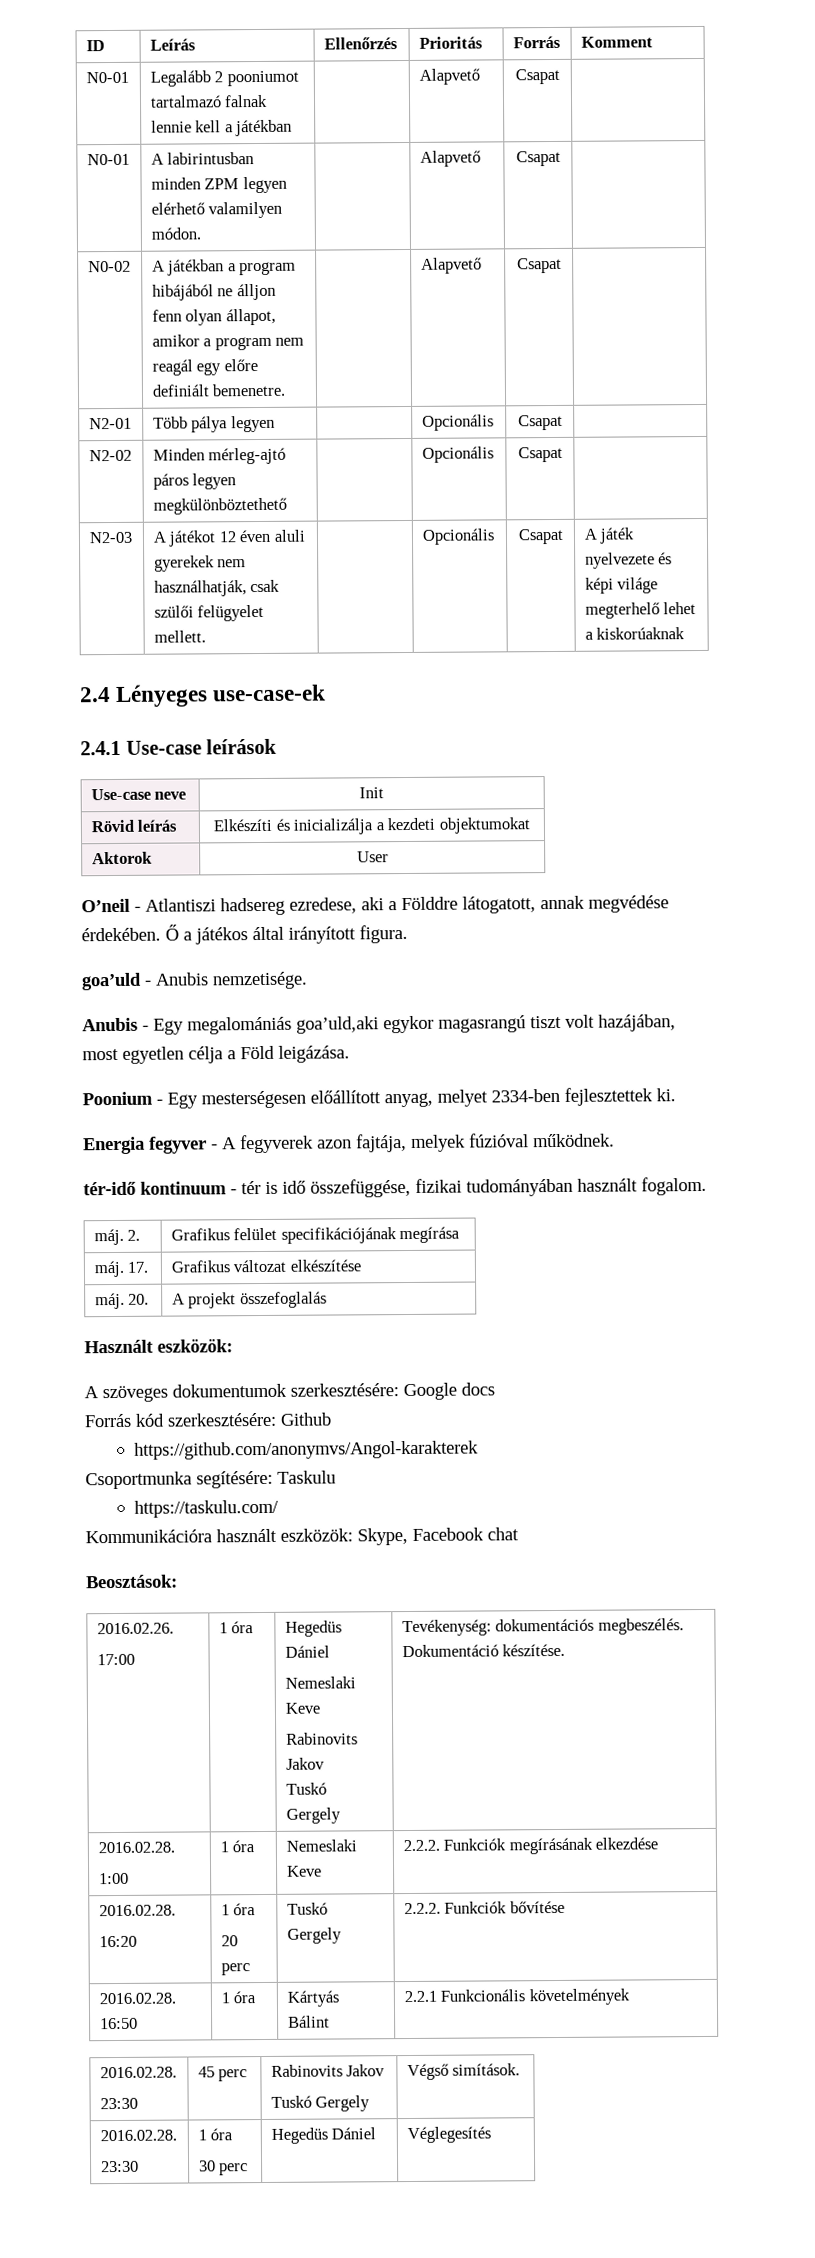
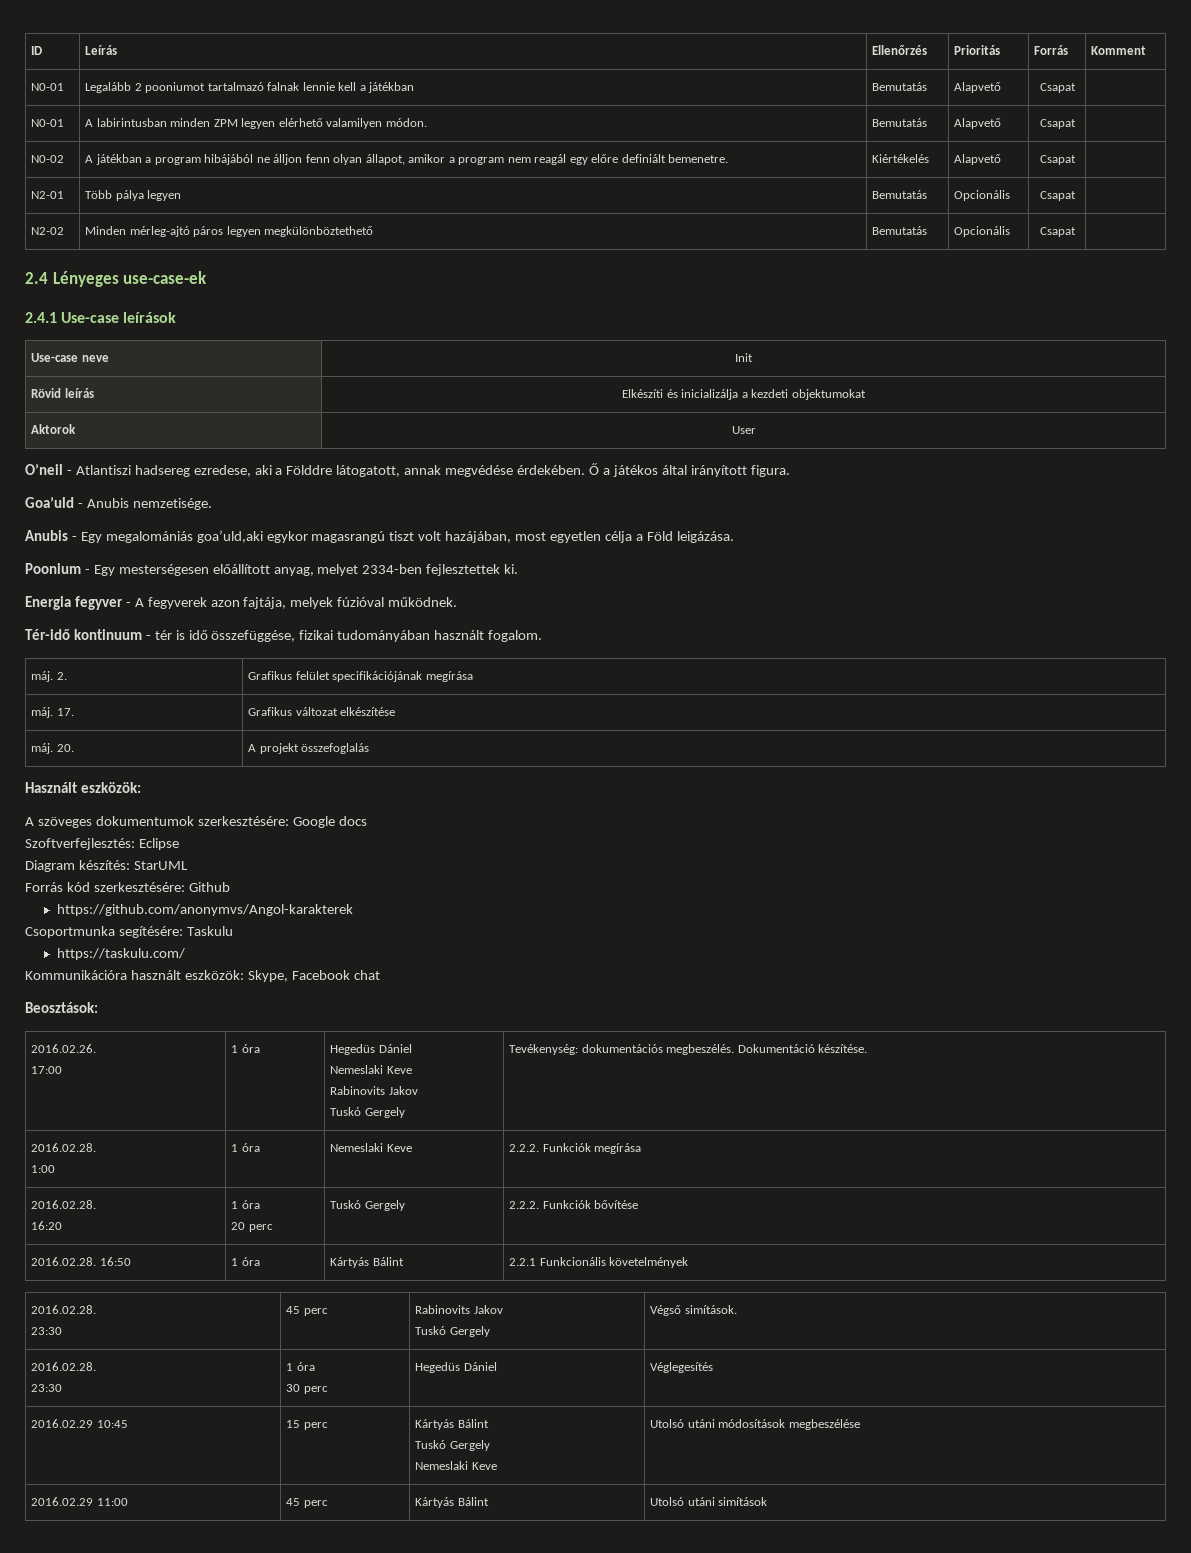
- N0-01 | Legalább 2 pooniumot tartalmazó falnak lennie kell a játékban | | Alapvető | Csapat |
+ N0-01 | Legalább 2 pooniumot tartalmazó falnak lennie kell a játékban | Bemutatás | Alapvető | Csapat |
- N0-01 | A labirintusban minden ZPM legyen elérhető valamilyen módon. | | Alapvető | Csapat |
+ N0-01 | A labirintusban minden ZPM legyen elérhető valamilyen módon. | Bemutatás | Alapvető | Csapat |
- N0-02 | A játékban a program hibájából ne álljon fenn olyan állapot, amikor a program nem reagál egy előre definiált bemenetre. | | Alapvető | Csapat |
+ N0-02 | A játékban a program hibájából ne álljon fenn olyan állapot, amikor a program nem reagál egy előre definiált bemenetre. | Kiértékelés | Alapvető | Csapat |
- N2-01 | Több pálya legyen | | Opcionális | Csapat |
+ N2-01 | Több pálya legyen | Bemutatás | Opcionális | Csapat |
- N2-02 | Minden mérleg-ajtó páros legyen megkülönböztethető | | Opcionális | Csapat |
- N2-03 | A játékot 12 éven aluli gyerekek nem használhatják, csak szülői felügyelet mellett. | | Opcionális | Csapat | A játék nyelvezete és képi világe megterhelő lehet a kiskorúaknak
+ N2-02 | Minden mérleg-ajtó páros legyen megkülönböztethető | Bemutatás | Opcionális | Csapat |
- goa’uld - Anubis nemzetisége.
+ Goa’uld - Anubis nemzetisége.
- tér-idő kontinuum - tér is idő összefüggése, fizikai tudományában használt fogalom.
+ Tér-idő kontinuum - tér is idő összefüggése, fizikai tudományában használt fogalom.
+ Szoftverfejlesztés: Eclipse
+ Diagram készítés: StarUML
  2016.02.26.
  17:00 | 1 óra | Hegedüs Dániel
  Nemeslaki Keve
  Rabinovits Jakov
  Tuskó Gergely | Tevékenység: dokumentációs megbeszélés. Dokumentáció készítése.
  2016.02.28.
- 1:00 | 1 óra | Nemeslaki Keve | 2.2.2. Funkciók megírásának elkezdése
+ 1:00 | 1 óra | Nemeslaki Keve | 2.2.2. Funkciók megírása
+ 2016.02.29 10:45 | 15 perc | Kártyás Bálint
+ Tuskó Gergely
+ Nemeslaki Keve | Utolsó utáni módosítások megbeszélése
+ 2016.02.29 11:00 | 45 perc | Kártyás Bálint | Utolsó utáni simítások

